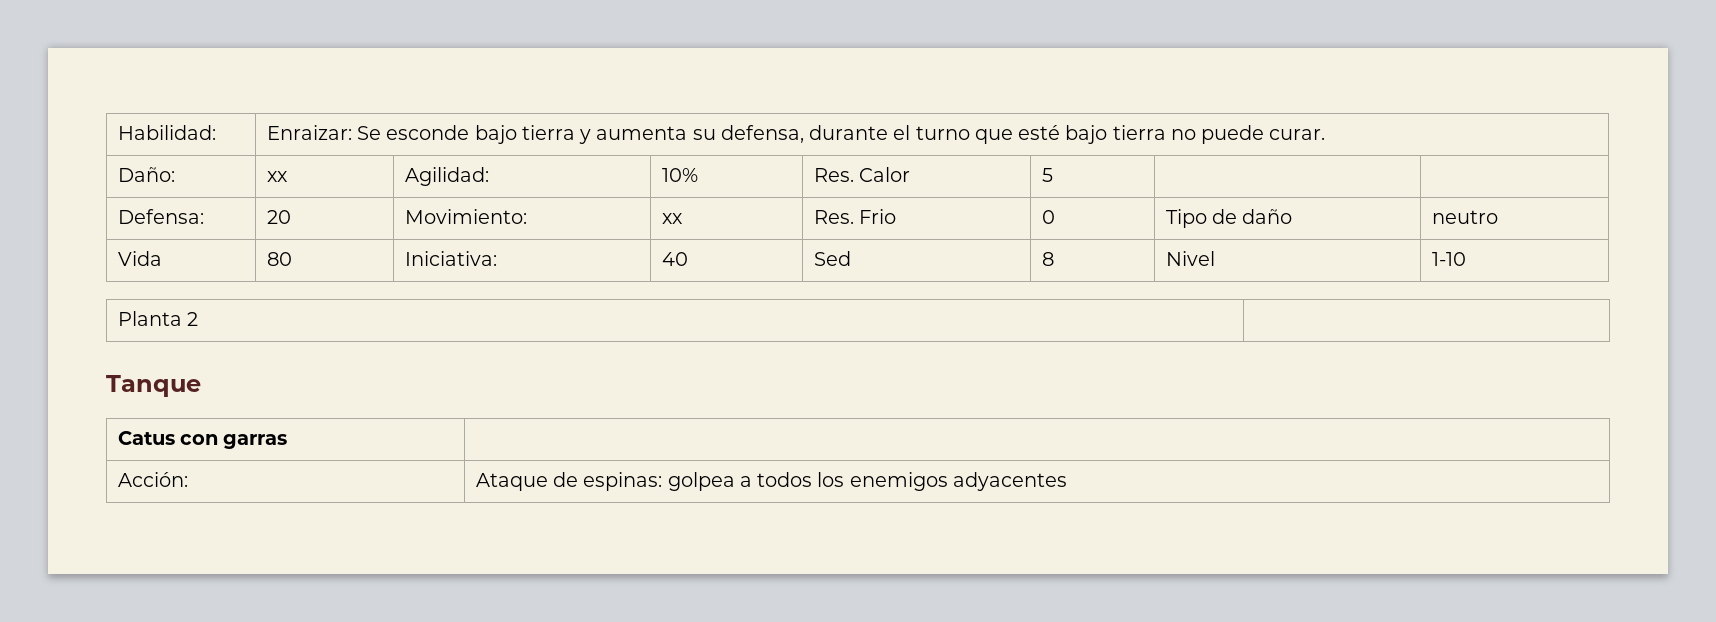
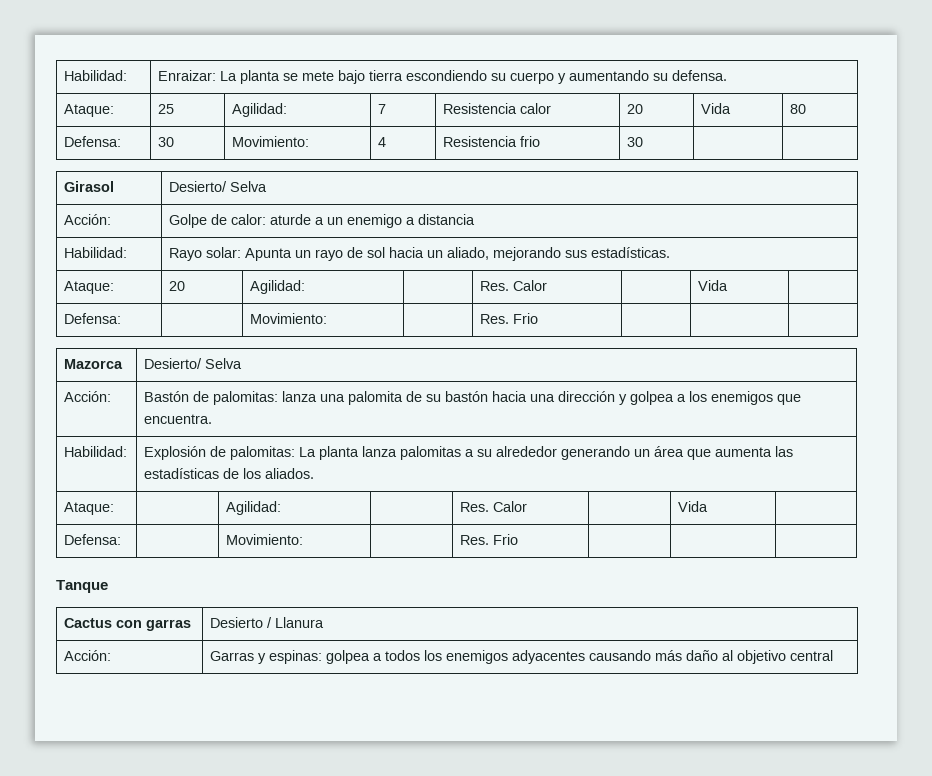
- Habilidad: | Enraizar: Se esconde bajo tierra y aumenta su defensa, durante el turno que esté bajo tierra no puede curar.
- Daño: | xx | Agilidad: | 10% | Res. Calor | 5 | |
- Defensa: | 20 | Movimiento: | xx | Res. Frio | 0 | Tipo de daño | neutro
- Vida | 80 | Iniciativa: | 40 | Sed | 8 | Nivel | 1-10
- Planta 2 |
+ Habilidad: | Enraizar: La planta se mete bajo tierra escondiendo su cuerpo y aumentando su defensa.
+ Ataque: | 25 | Agilidad: | 7 | Resistencia calor | 20 | Vida | 80
+ Defensa: | 30 | Movimiento: | 4 | Resistencia frio | 30 | |
+ Girasol | Desierto/ Selva
+ Acción: | Golpe de calor: aturde a un enemigo a distancia
+ Habilidad: | Rayo solar: Apunta un rayo de sol hacia un aliado, mejorando sus estadísticas.
+ Ataque: | 20 | Agilidad: | | Res. Calor | | Vida |
+ Defensa: | | Movimiento: | | Res. Frio | | |
+ Mazorca | Desierto/ Selva
+ Acción: | Bastón de palomitas: lanza una palomita de su bastón hacia una dirección y golpea a los enemigos que encuentra.
+ Habilidad: | Explosión de palomitas: La planta lanza palomitas a su alrededor generando un área que aumenta las estadísticas de los aliados.
+ Ataque: | | Agilidad: | | Res. Calor | | Vida |
+ Defensa: | | Movimiento: | | Res. Frio | | |
- Catus con garras |
- Acción: | Ataque de espinas: golpea a todos los enemigos adyacentes
+ Cactus con garras | Desierto / Llanura
+ Acción: | Garras y espinas: golpea a todos los enemigos adyacentes causando más daño al objetivo central

